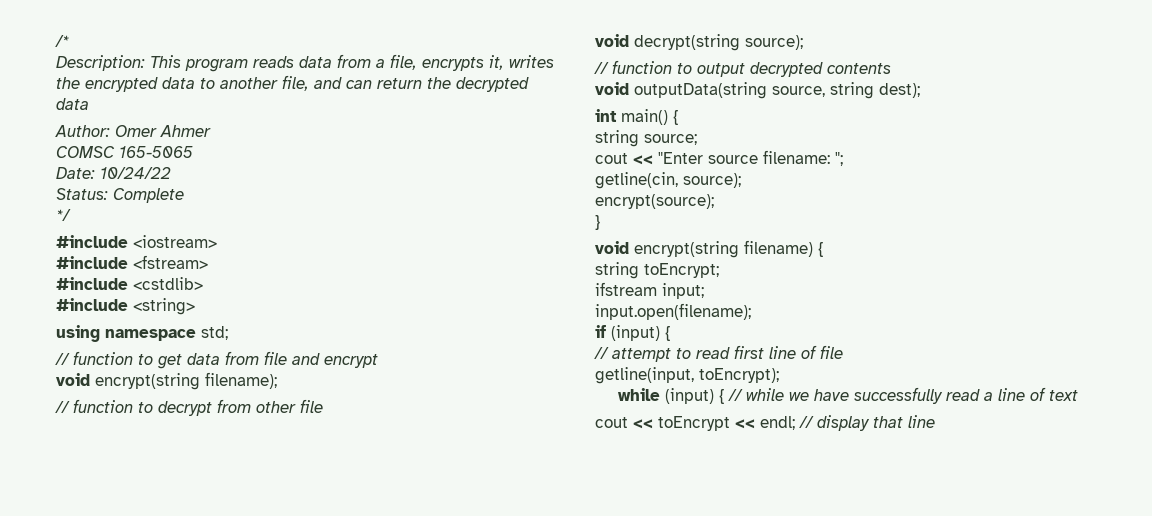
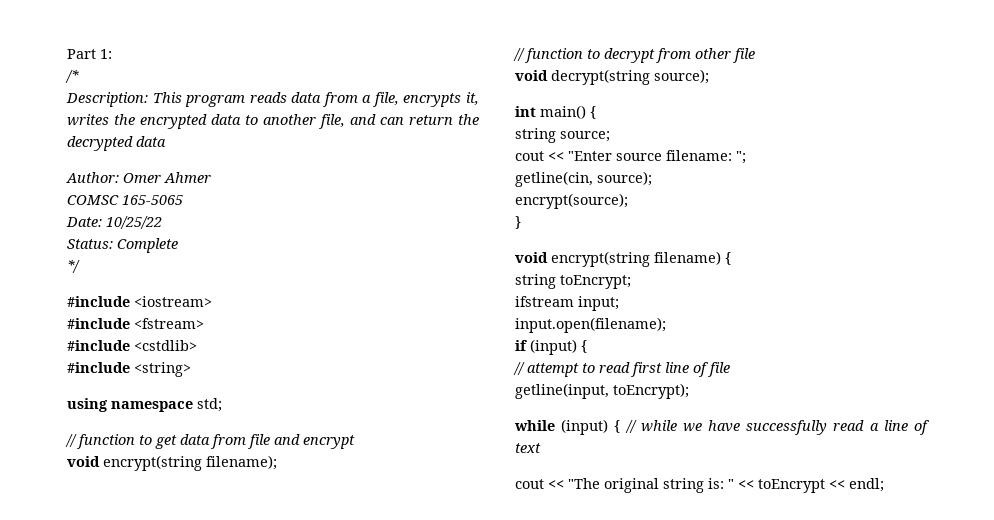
+ Part 1:
- Date: 10/24/22
+ Date: 10/25/22
- // function to output decrypted contents
- void outputData(string source, string dest);
- cout << toEncrypt << endl; // display that line
+ cout << "The original string is: " << toEncrypt << endl;

